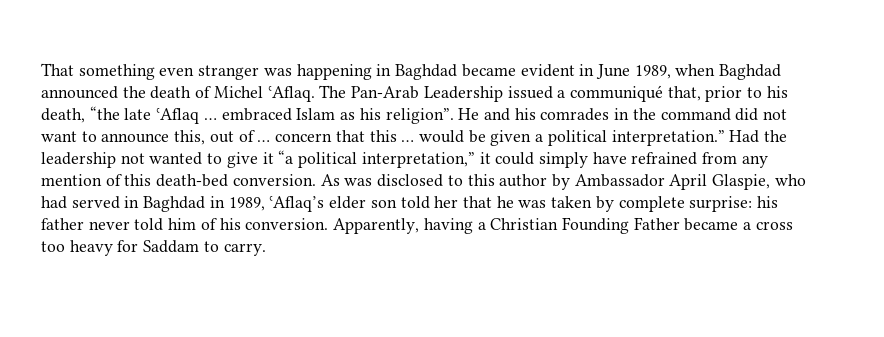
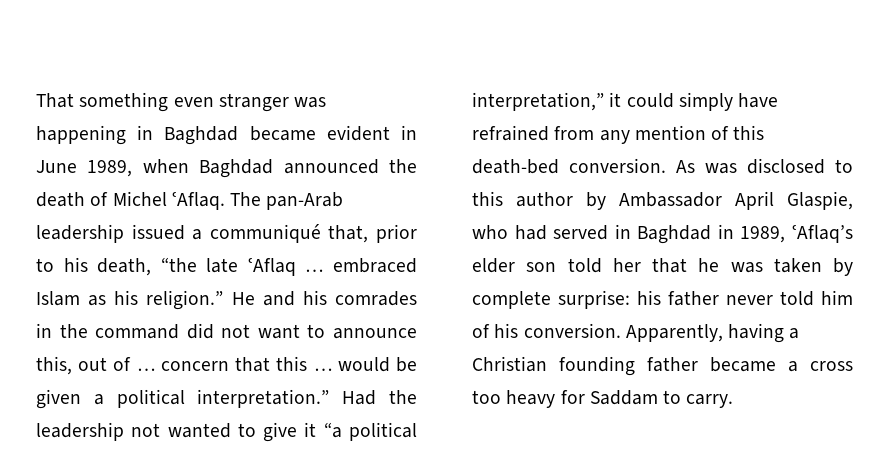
- The Pan-Arab Leadership issued a communiqué that, prior to his death, “the late ʿAflaq … embraced Islam as his religion”.
+ The pan-Arab leadership issued a communiqué that, prior to his death, “the late ʿAflaq … embraced Islam as his religion.”
- Apparently, having a Christian Founding Father became a cross too heavy for Saddam to carry.
+ Apparently, having a Christian founding father became a cross too heavy for Saddam to carry.

